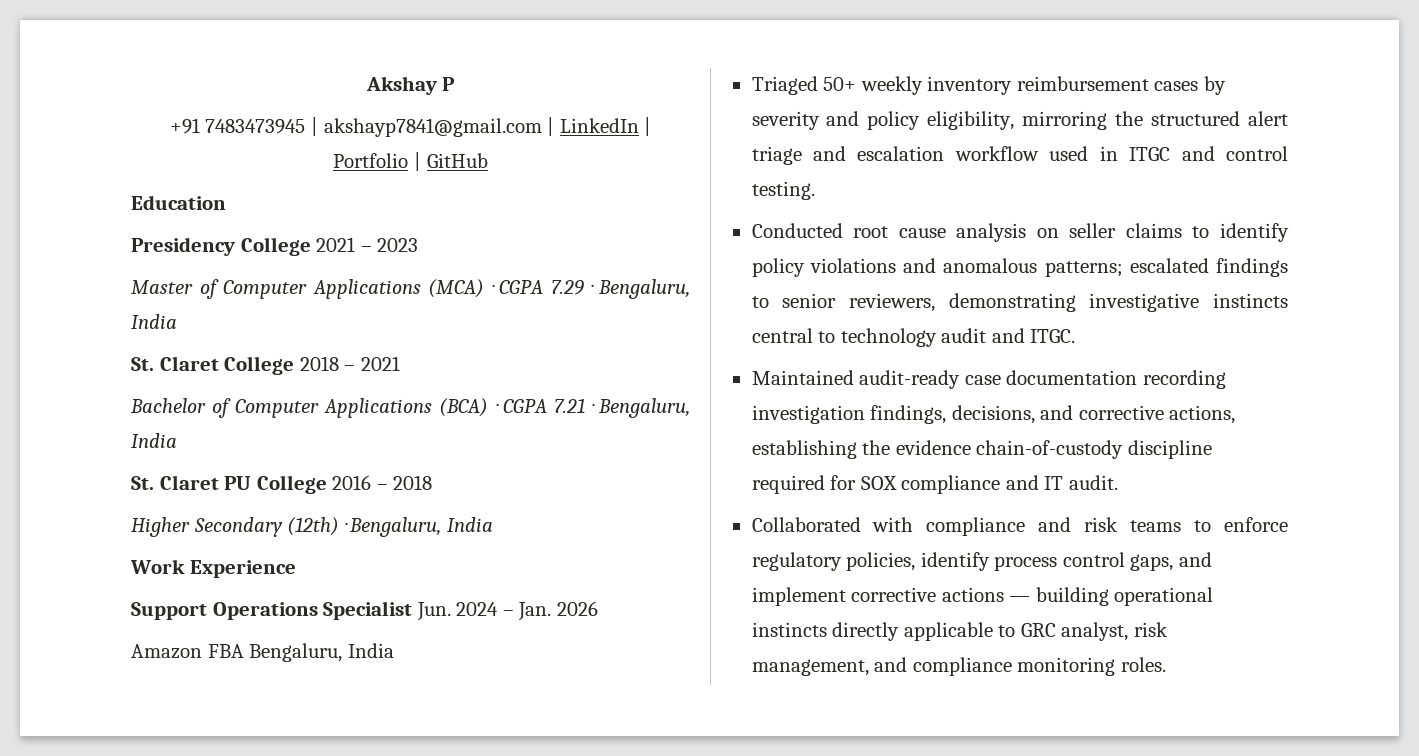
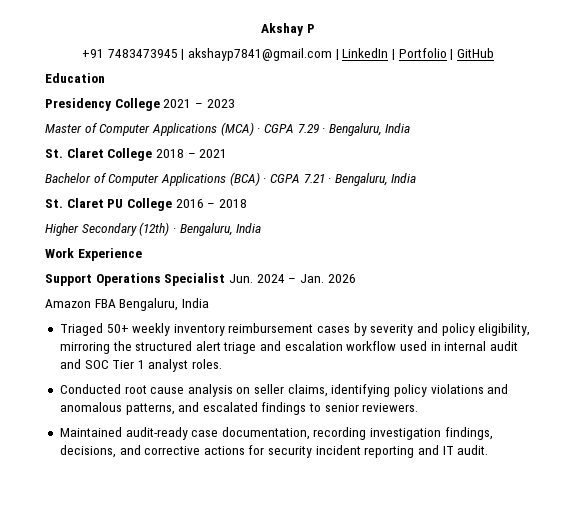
- Triaged 50+ weekly inventory reimbursement cases by severity and policy eligibility, mirroring the structured alert triage and escalation workflow used in ITGC and control testing.
+ Triaged 50+ weekly inventory reimbursement cases by severity and policy eligibility, mirroring the structured alert triage and escalation workflow used in internal audit and SOC Tier 1 analyst roles.
- Conducted root cause analysis on seller claims to identify policy violations and anomalous patterns; escalated findings to senior reviewers, demonstrating investigative instincts central to technology audit and ITGC.
+ Conducted root cause analysis on seller claims, identifying policy violations and anomalous patterns, and escalated findings to senior reviewers.
- Maintained audit-ready case documentation recording investigation findings, decisions, and corrective actions, establishing the evidence chain-of-custody discipline required for SOX compliance and IT audit.
- Collaborated with compliance and risk teams to enforce regulatory policies, identify process control gaps, and implement corrective actions — building operational instincts directly applicable to GRC analyst, risk management, and compliance monitoring roles.
+ Maintained audit-ready case documentation, recording investigation findings, decisions, and corrective actions for security incident reporting and IT audit.

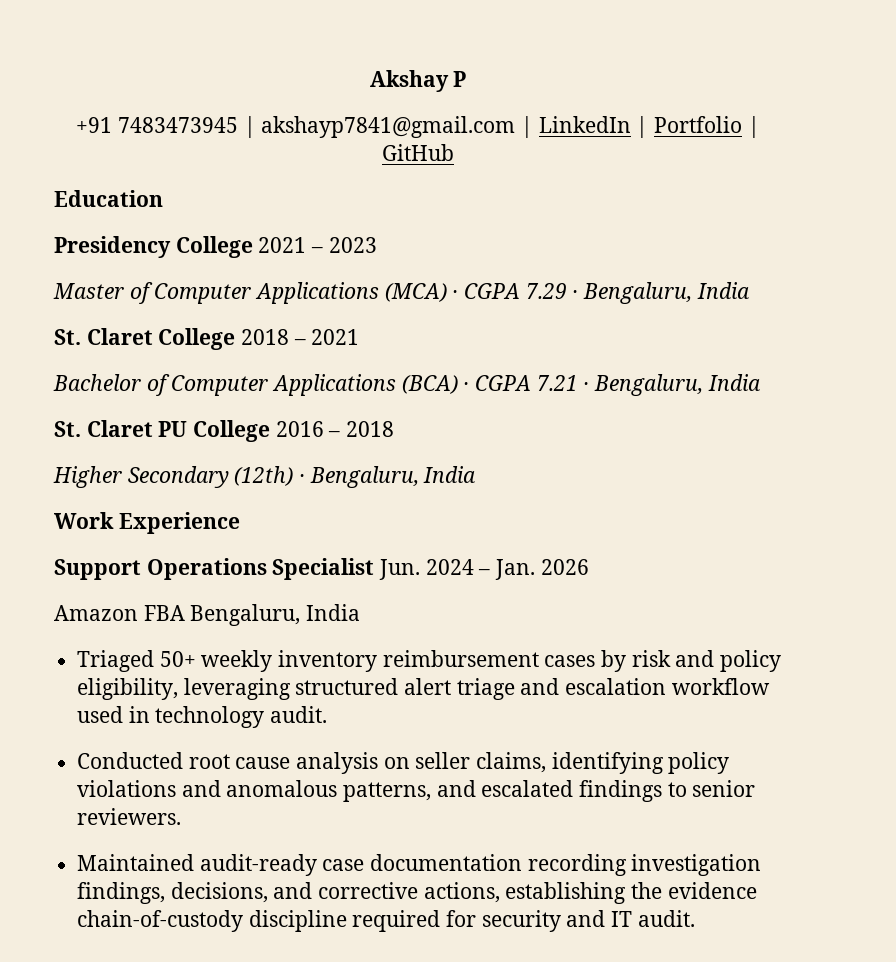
- Triaged 50+ weekly inventory reimbursement cases by severity and policy eligibility, mirroring the structured alert triage and escalation workflow used in internal audit and SOC Tier 1 analyst roles.
+ Triaged 50+ weekly inventory reimbursement cases by risk and policy eligibility, leveraging structured alert triage and escalation workflow used in technology audit.
- Maintained audit-ready case documentation, recording investigation findings, decisions, and corrective actions for security incident reporting and IT audit.
+ Maintained audit-ready case documentation recording investigation findings, decisions, and corrective actions, establishing the evidence chain-of-custody discipline required for security and IT audit.

